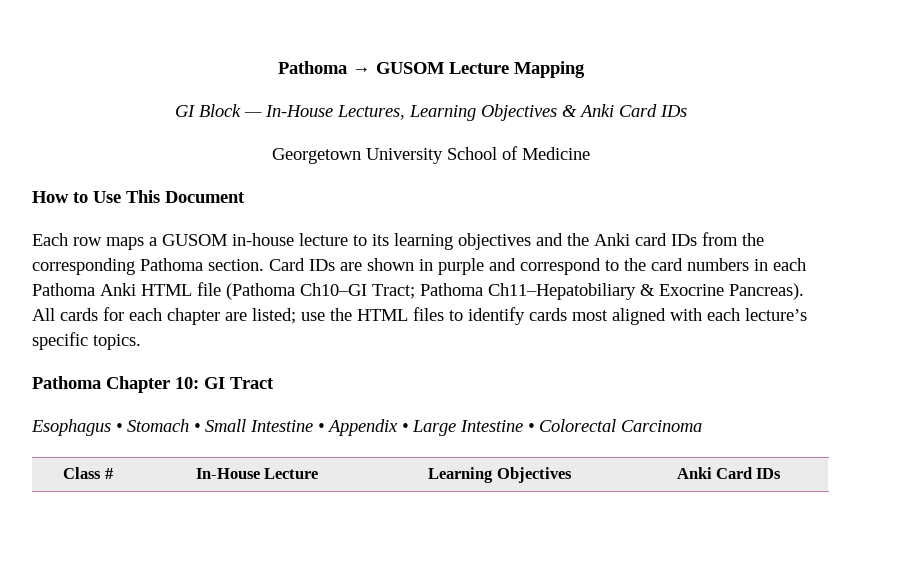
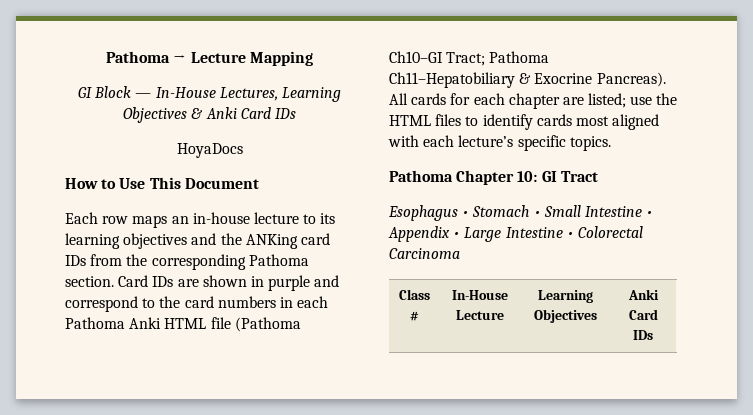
- Pathoma → GUSOM Lecture Mapping
+ Pathoma → Lecture Mapping
- Georgetown University School of Medicine
+ HoyaDocs
- Each row maps a GUSOM in-house lecture to its learning objectives and the Anki card IDs from the corresponding Pathoma section.
+ Each row maps an in-house lecture to its learning objectives and the ANKing card IDs from the corresponding Pathoma section.

